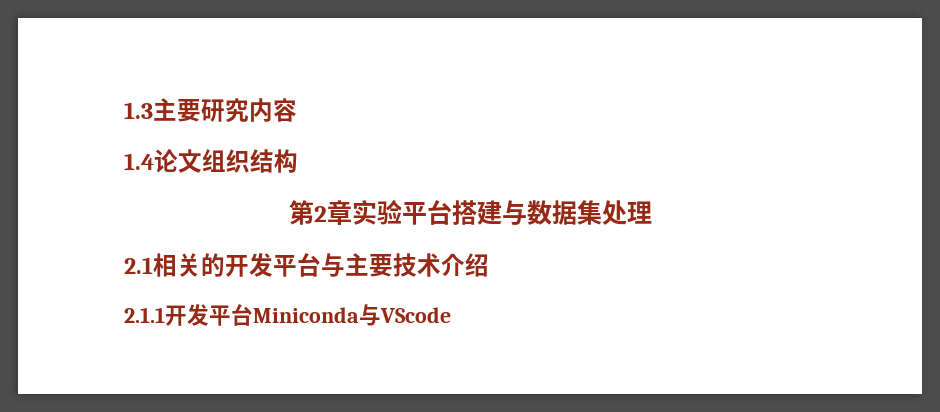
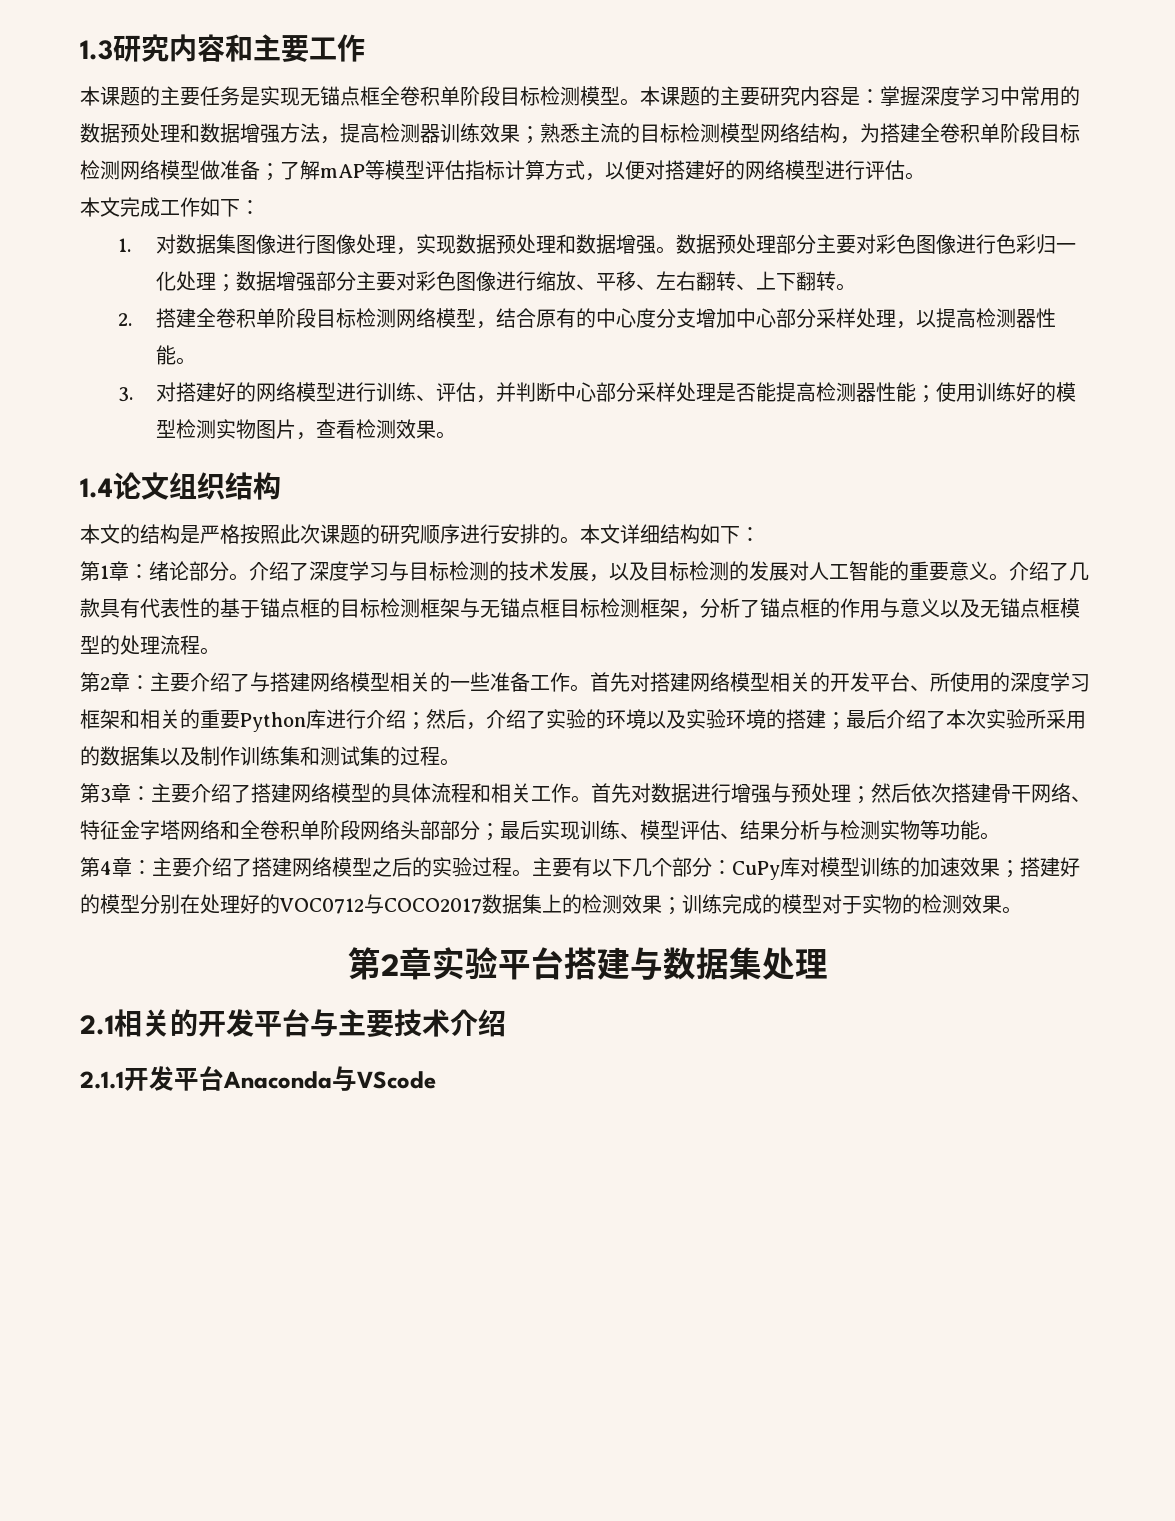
- 1.3主要研究内容
+ 1.3研究内容和主要工作
+ 本课题的主要任务是实现无锚点框全卷积单阶段目标检测模型。本课题的主要研究内容是：掌握深度学习中常用的数据预处理和数据增强方法，提高检测器训练效果；熟悉主流的目标检测模型网络结构，为搭建全卷积单阶段目标检测网络模型做准备；了解mAP等模型评估指标计算方式，以便对搭建好的网络模型进行评估。
+ 本文完成工作如下：
+ 1.对数据集图像进行图像处理，实现数据预处理和数据增强。数据预处理部分主要对彩色图像进行色彩归一化处理；数据增强部分主要对彩色图像进行缩放、平移、左右翻转、上下翻转。
+ 2.搭建全卷积单阶段目标检测网络模型，结合原有的中心度分支增加中心部分采样处理，以提高检测器性能。
+ 3.对搭建好的网络模型进行训练、评估，并判断中心部分采样处理是否能提高检测器性能；使用训练好的模型检测实物图片，查看检测效果。
  1.4论文组织结构
+ 本文的结构是严格按照此次课题的研究顺序进行安排的。本文详细结构如下：
+ 第1章：绪论部分。介绍了深度学习与目标检测的技术发展，以及目标检测的发展对人工智能的重要意义。介绍了几款具有代表性的基于锚点框的目标检测框架与无锚点框目标检测框架，分析了锚点框的作用与意义以及无锚点框模型的处理流程。
+ 第2章：主要介绍了与搭建网络模型相关的一些准备工作。首先对搭建网络模型相关的开发平台、所使用的深度学习框架和相关的重要Python库进行介绍；然后，介绍了实验的环境以及实验环境的搭建；最后介绍了本次实验所采用的数据集以及制作训练集和测试集的过程。
+ 第3章：主要介绍了搭建网络模型的具体流程和相关工作。首先对数据进行增强与预处理；然后依次搭建骨干网络、特征金字塔网络和全卷积单阶段网络头部部分；最后实现训练、模型评估、结果分析与检测实物等功能。
+ 第4章：主要介绍了搭建网络模型之后的实验过程。主要有以下几个部分：CuPy库对模型训练的加速效果；搭建好的模型分别在处理好的VOC0712与COCO2017数据集上的检测效果；训练完成的模型对于实物的检测效果。
- 2.1.1开发平台Miniconda与VScode
+ 2.1.1开发平台Anaconda与VScode

